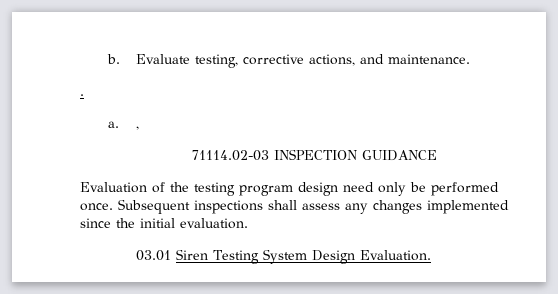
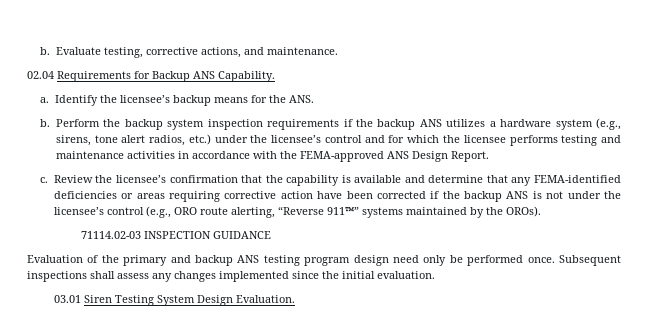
- .
- a. ,
+ 02.04 Requirements for Backup ANS Capability.
+ a. Identify the licensee’s backup means for the ANS.
+ b. Perform the backup system inspection requirements if the backup ANS utilizes a hardware system (e.g., sirens, tone alert radios, etc.) under the licensee’s control and for which the licensee performs testing and maintenance activities in accordance with the FEMA-approved ANS Design Report.
+ c. Review the licensee’s confirmation that the capability is available and determine that any FEMA-identified deficiencies or areas requiring corrective action have been corrected if the backup ANS is not under the licensee’s control (e.g., ORO route alerting, “Reverse 911™” systems maintained by the OROs).
- Evaluation of the testing program design need only be performed once.
+ Evaluation of the primary and backup ANS testing program design need only be performed once.

